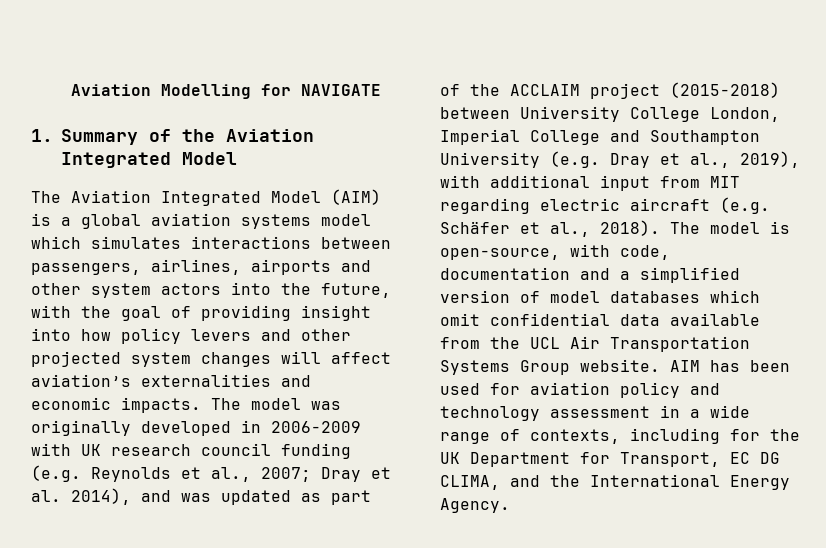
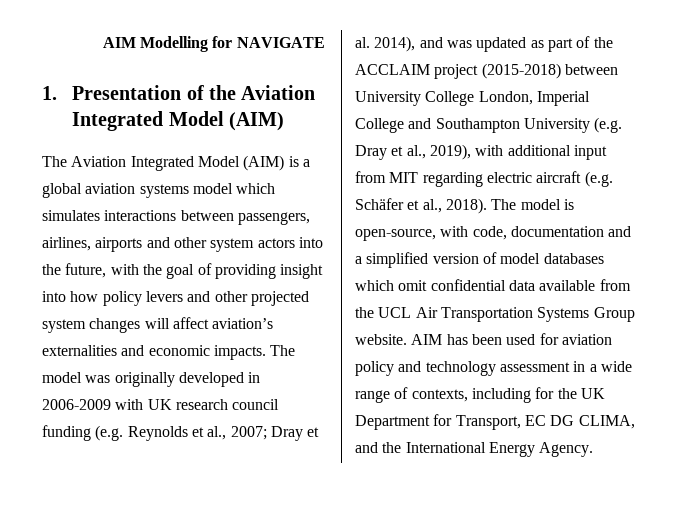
- Aviation Modelling for NAVIGATE
+ AIM Modelling for NAVIGATE
- 1. Summary of the Aviation Integrated Model
+ 1. Presentation of the Aviation Integrated Model (AIM)

